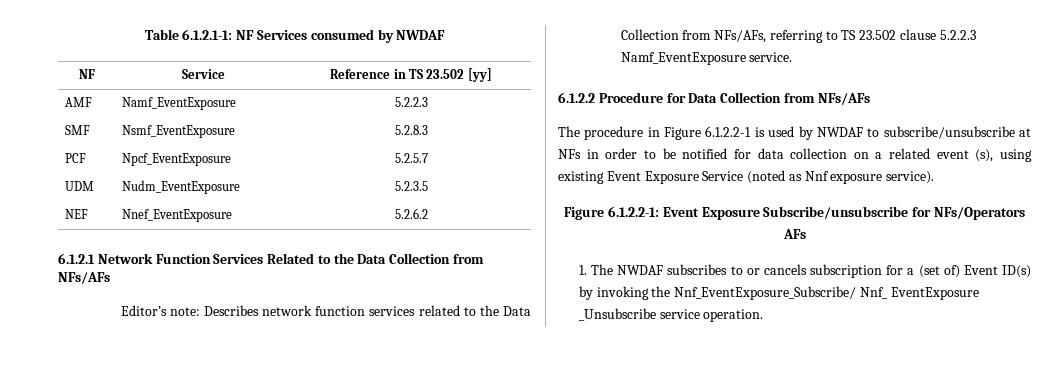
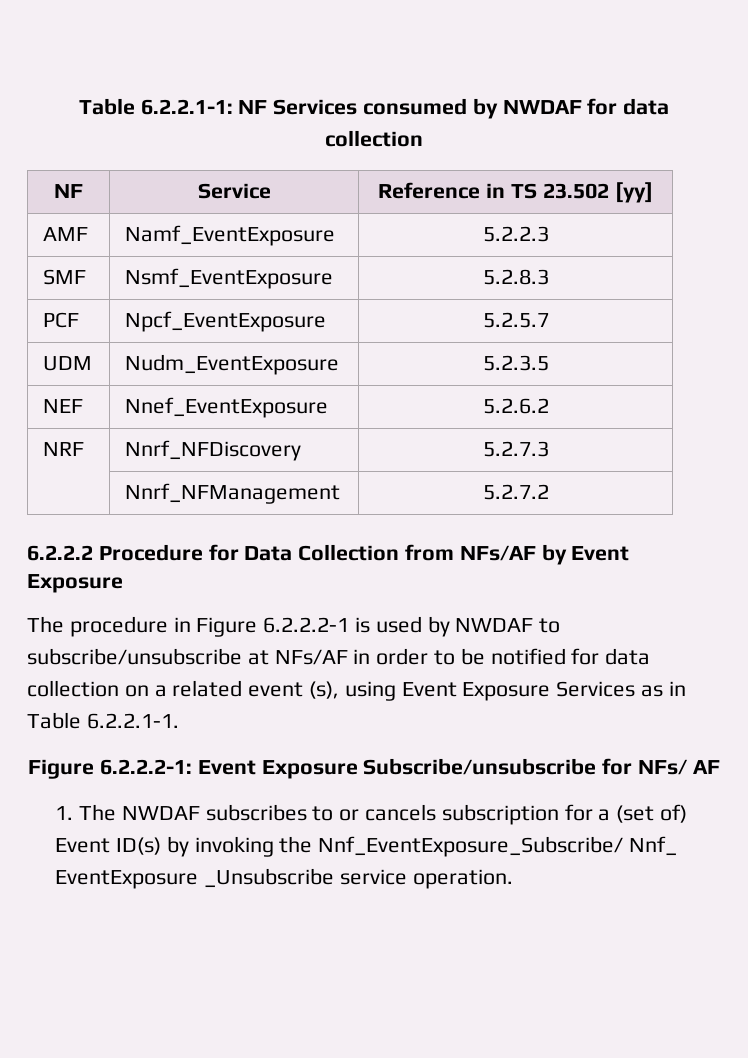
- Table 6.1.2.1-1: NF Services consumed by NWDAF
+ Table 6.2.2.1-1: NF Services consumed by NWDAF for data collection
- 6.1.2.1 Network Function Services Related to the Data Collection from NFs/AFs
- Editor’s note: Describes network function services related to the Data Collection from NFs/AFs, referring to TS 23.502 clause 5.2.2.3 Namf_EventExposure service.
- 6.1.2.2 Procedure for Data Collection from NFs/AFs
+ NRF | Nnrf_NFDiscovery | 5.2.7.3
+ | Nnrf_NFManagement | 5.2.7.2
+ 6.2.2.2 Procedure for Data Collection from NFs/AF by Event Exposure
- The procedure in Figure 6.1.2.2-1 is used by NWDAF to subscribe/unsubscribe at NFs in order to be notified for data collection on a related event (s), using existing Event Exposure Service (noted as Nnf exposure service).
- Figure 6.1.2.2-1: Event Exposure Subscribe/unsubscribe for NFs/Operators AFs
+ The procedure in Figure 6.2.2.2-1 is used by NWDAF to subscribe/unsubscribe at NFs/AF in order to be notified for data collection on a related event (s), using Event Exposure Services as in Table 6.2.2.1-1.
+ Figure 6.2.2.2-1: Event Exposure Subscribe/unsubscribe for NFs/ AF

